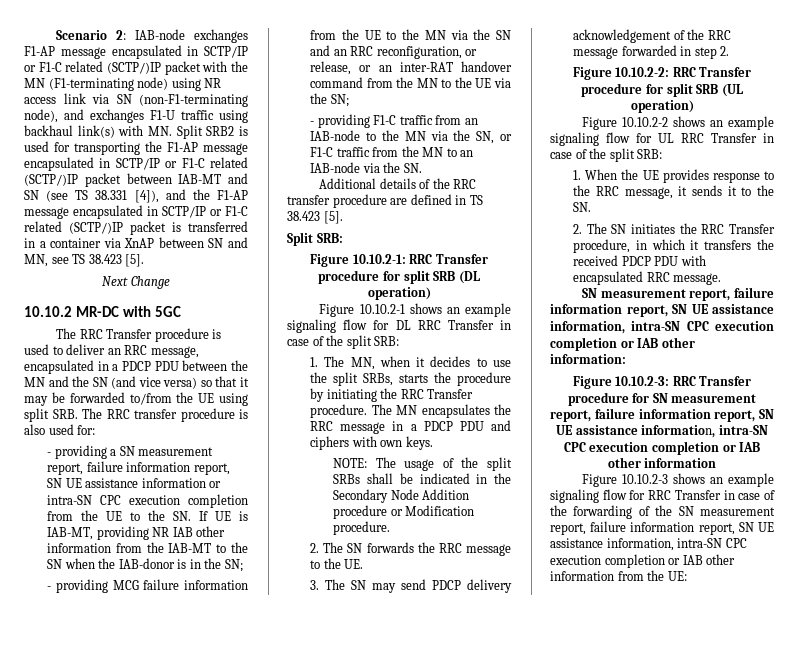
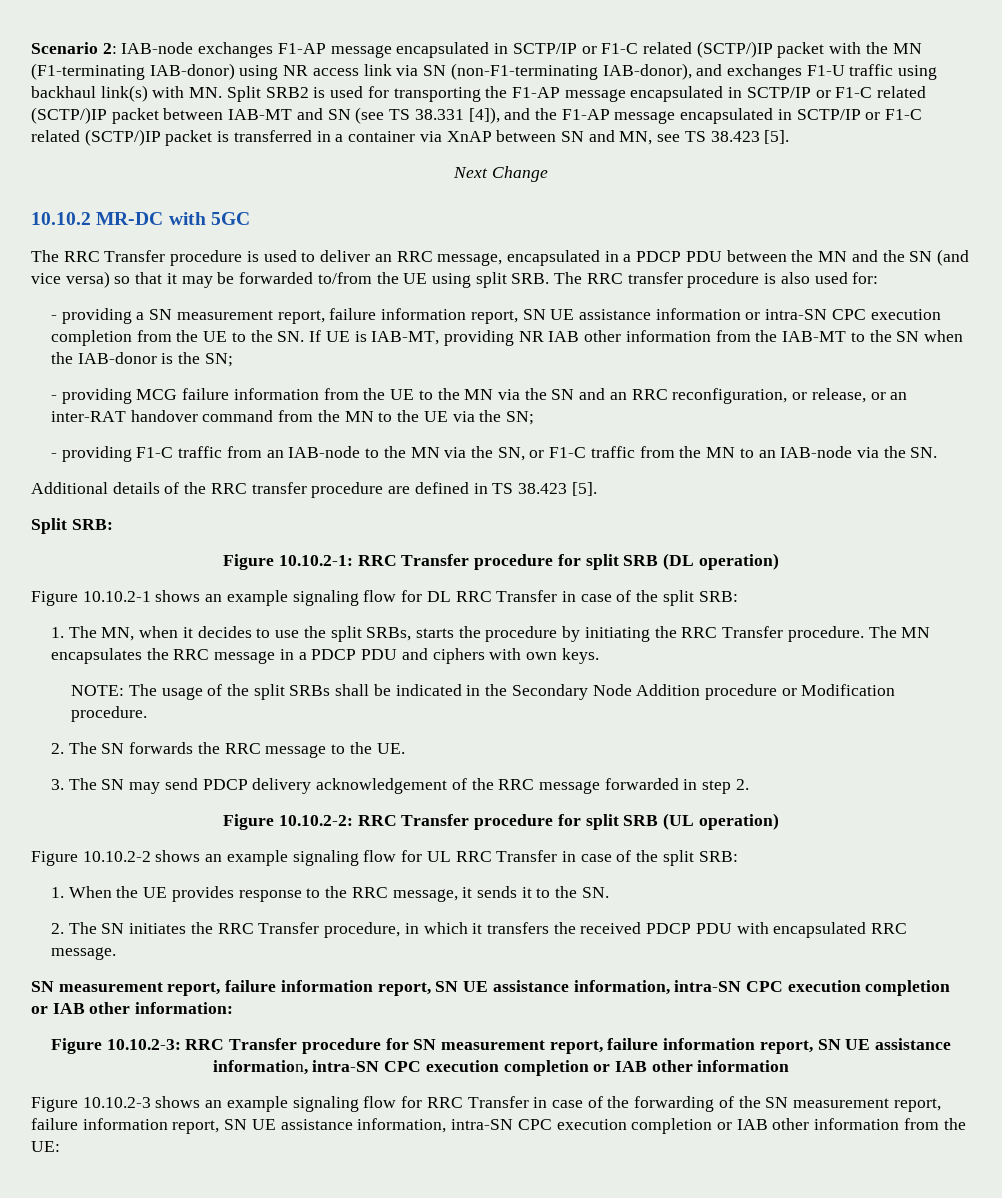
- IAB-node exchanges F1-AP message encapsulated in SCTP/IP or F1-C related (SCTP/)IP packet with the MN (F1-terminating node) using NR access link via SN (non-F1-terminating node), and exchanges F1-U traffic using backhaul link(s) with MN. Split SRB2 is used for transporting the F1-AP message encapsulated in SCTP/IP or F1-C related (SCTP/)IP packet between IAB-MT and SN (see TS 38.331 [4]), and the F1-AP message encapsulated in SCTP/IP or F1-C related (SCTP/)IP packet is transferred in a container via XnAP between SN and MN, see TS 38.423 [5].
+ IAB-node exchanges F1-AP message encapsulated in SCTP/IP or F1-C related (SCTP/)IP packet with the MN (F1-terminating IAB-donor) using NR access link via SN (non-F1-terminating IAB-donor), and exchanges F1-U traffic using backhaul link(s) with MN. Split SRB2 is used for transporting the F1-AP message encapsulated in SCTP/IP or F1-C related (SCTP/)IP packet between IAB-MT and SN (see TS 38.331 [4]), and the F1-AP message encapsulated in SCTP/IP or F1-C related (SCTP/)IP packet is transferred in a container via XnAP between SN and MN, see TS 38.423 [5].
- - providing a SN measurement report, failure information report, SN UE assistance information or intra-SN CPC execution completion from the UE to the SN. If UE is IAB-MT, providing NR IAB other information from the IAB-MT to the SN when the IAB-donor is in the SN;
+ - providing a SN measurement report, failure information report, SN UE assistance information or intra-SN CPC execution completion from the UE to the SN. If UE is IAB-MT, providing NR IAB other information from the IAB-MT to the SN when the IAB-donor is the SN;

